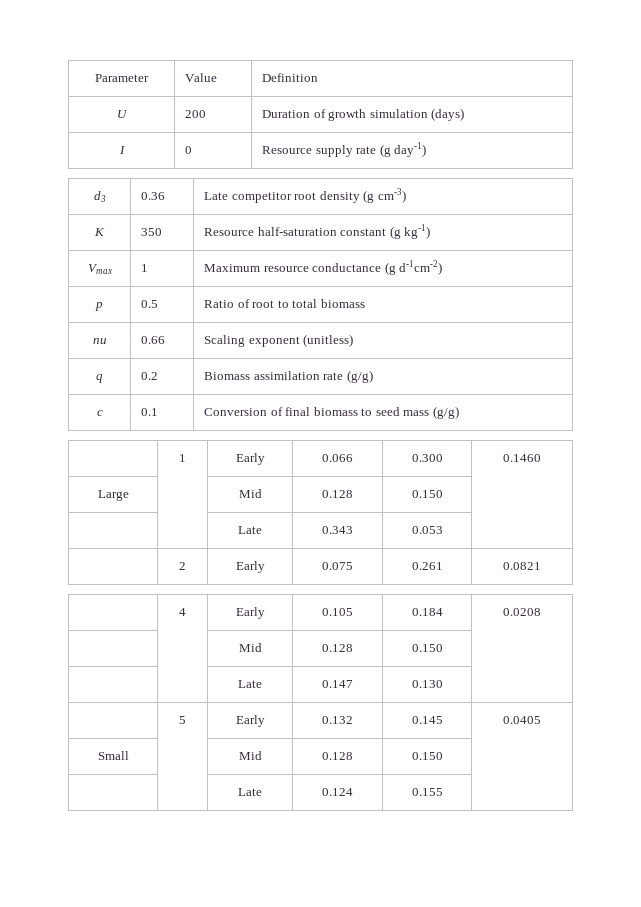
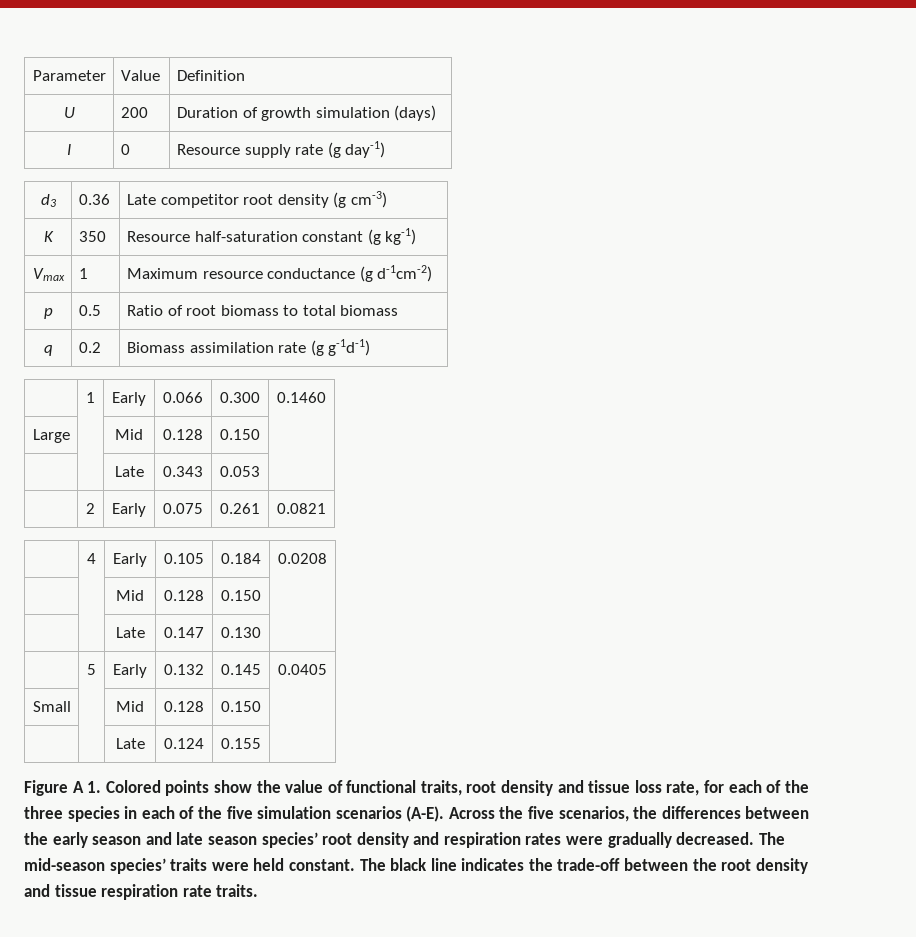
- p | 0.5 | Ratio of root to total biomass
+ p | 0.5 | Ratio of root biomass to total biomass
- nu | 0.66 | Scaling exponent (unitless)
- q | 0.2 | Biomass assimilation rate (g/g)
- c | 0.1 | Conversion of final biomass to seed mass (g/g)
+ q | 0.2 | Biomass assimilation rate (g g-1d-1)
+ Figure A 1. Colored points show the value of functional traits, root density and tissue loss rate, for each of the three species in each of the five simulation scenarios (A-E). Across the five scenarios, the differences between the early season and late season species’ root density and respiration rates were gradually decreased. The mid-season species’ traits were held constant. The black line indicates the trade-off between the root density and tissue respiration rate traits.

